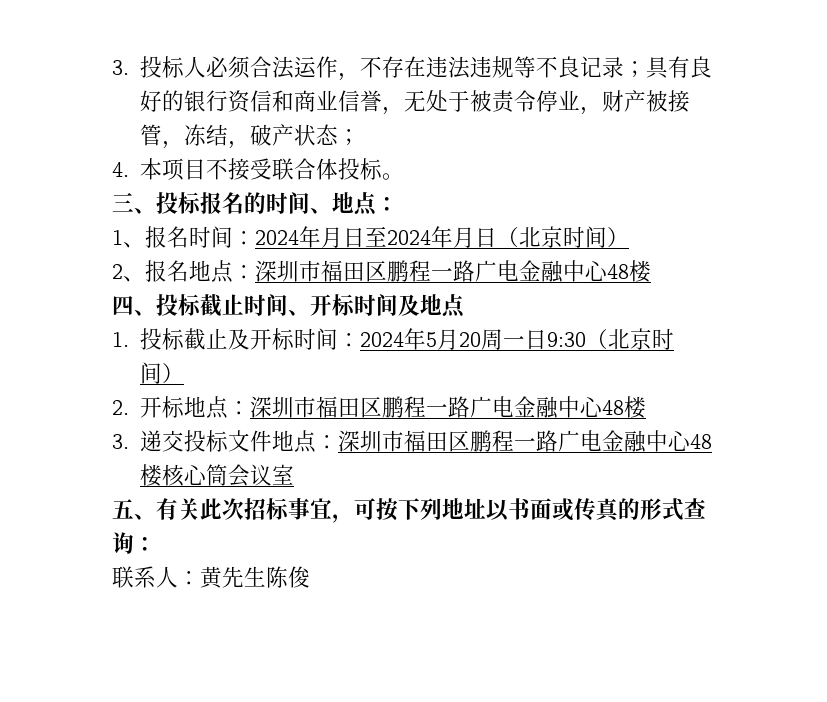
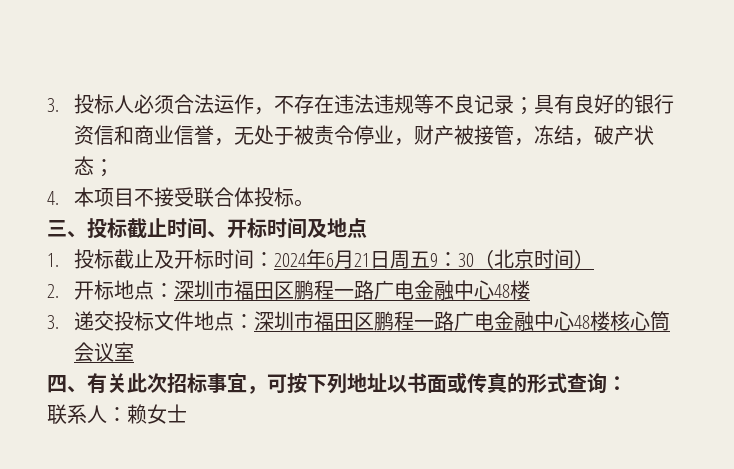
- 三、投标报名的时间、地点：
- 1、报名时间：2024年月日至2024年月日（北京时间）
- 2、报名地点：深圳市福田区鹏程一路广电金融中心48楼
- 四、投标截止时间、开标时间及地点
+ 三、投标截止时间、开标时间及地点
- 1.投标截止及开标时间：2024年5月20周一日9:30（北京时间）
+ 1.投标截止及开标时间：2024年6月21日周五9：30（北京时间）
- 五、有关此次招标事宜，可按下列地址以书面或传真的形式查询：
+ 四、有关此次招标事宜，可按下列地址以书面或传真的形式查询：
- 联系人：黄先生陈俊
+ 联系人：赖女士

